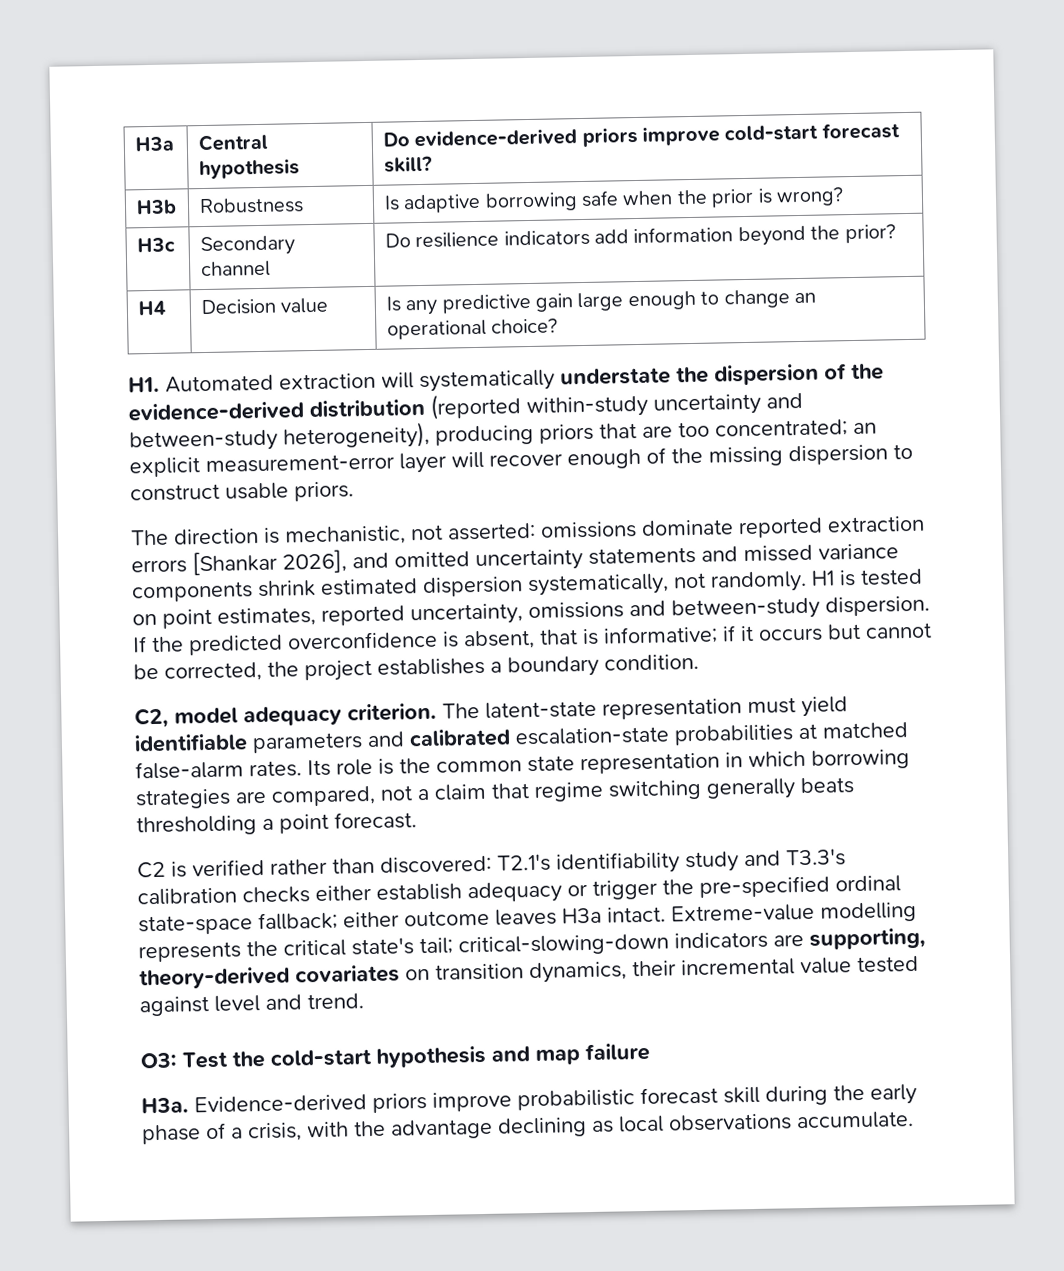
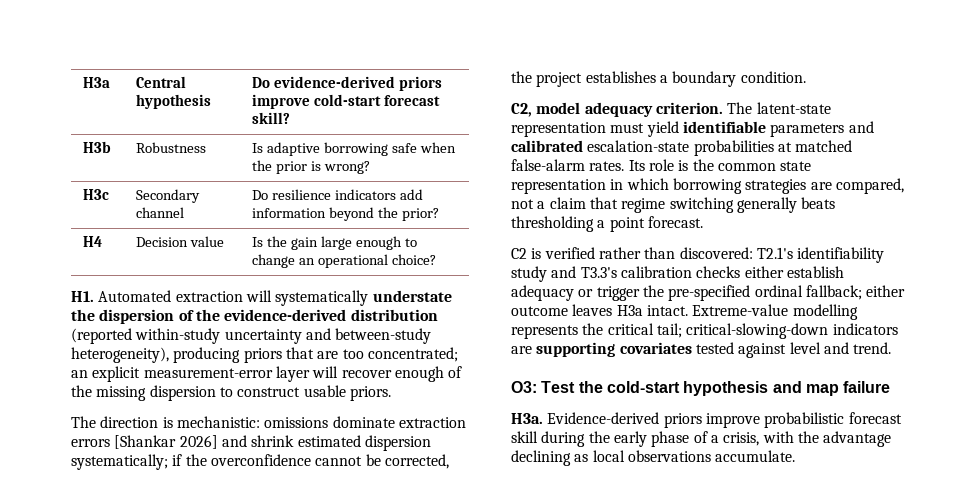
- H4 | Decision value | Is any predictive gain large enough to change an operational choice?
+ H4 | Decision value | Is the gain large enough to change an operational choice?
- The direction is mechanistic, not asserted: omissions dominate reported extraction errors [Shankar 2026], and omitted uncertainty statements and missed variance components shrink estimated dispersion systematically, not randomly. H1 is tested on point estimates, reported uncertainty, omissions and between-study dispersion. If the predicted overconfidence is absent, that is informative; if it occurs but cannot be corrected, the project establishes a boundary condition.
+ The direction is mechanistic: omissions dominate extraction errors [Shankar 2026] and shrink estimated dispersion systematically; if the overconfidence cannot be corrected, the project establishes a boundary condition.
- C2 is verified rather than discovered: T2.1's identifiability study and T3.3's calibration checks either establish adequacy or trigger the pre-specified ordinal state-space fallback; either outcome leaves H3a intact.
+ C2 is verified rather than discovered: T2.1's identifiability study and T3.3's calibration checks either establish adequacy or trigger the pre-specified ordinal fallback; either outcome leaves H3a intact.
- Extreme-value modelling represents the critical state's tail; critical-slowing-down indicators are supporting, theory-derived covariates on transition dynamics, their incremental value tested against level and trend.
+ Extreme-value modelling represents the critical tail; critical-slowing-down indicators are supporting covariates tested against level and trend.

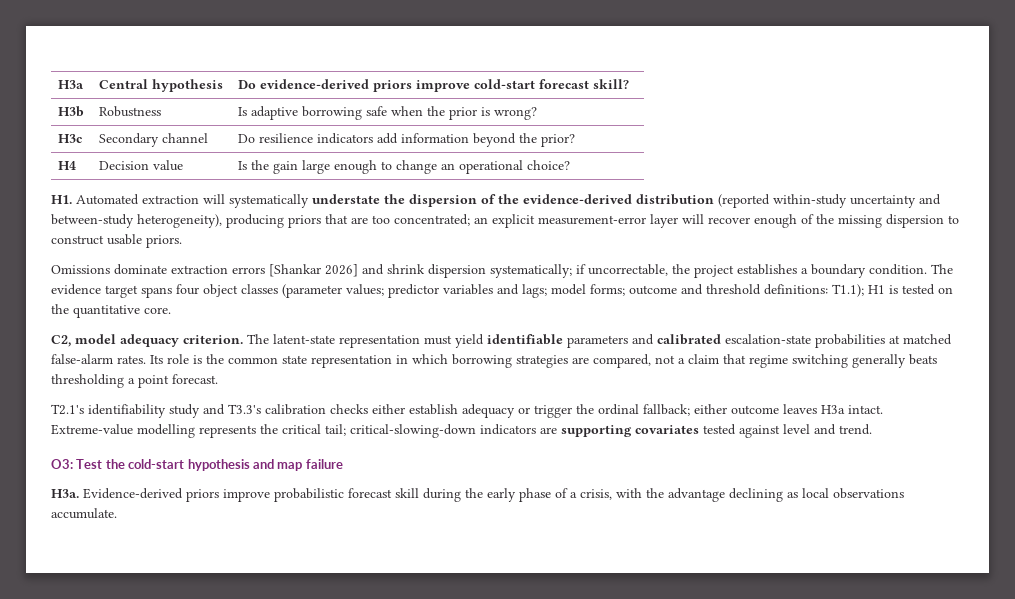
- The direction is mechanistic: omissions dominate extraction errors [Shankar 2026] and shrink estimated dispersion systematically; if the overconfidence cannot be corrected, the project establishes a boundary condition.
+ Omissions dominate extraction errors [Shankar 2026] and shrink dispersion systematically; if uncorrectable, the project establishes a boundary condition. The evidence target spans four object classes (parameter values; predictor variables and lags; model forms; outcome and threshold definitions: T1.1); H1 is tested on the quantitative core.
- C2 is verified rather than discovered: T2.1's identifiability study and T3.3's calibration checks either establish adequacy or trigger the pre-specified ordinal fallback; either outcome leaves H3a intact.
+ T2.1's identifiability study and T3.3's calibration checks either establish adequacy or trigger the ordinal fallback; either outcome leaves H3a intact.

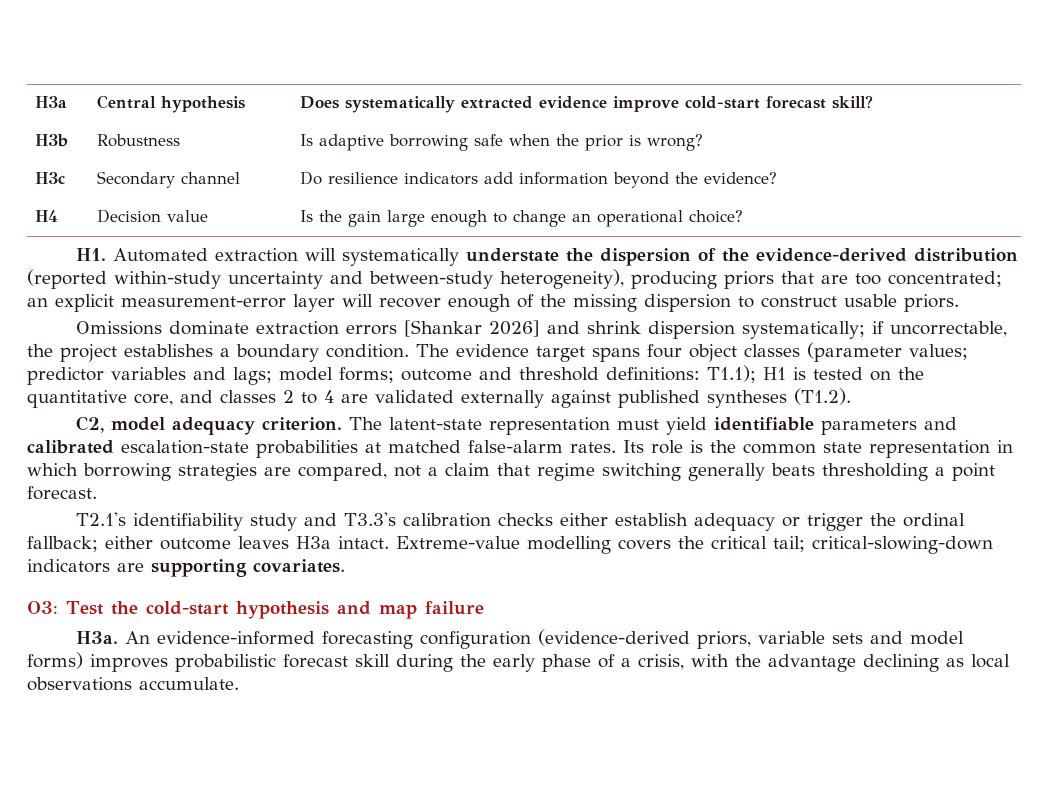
- H3a | Central hypothesis | Do evidence-derived priors improve cold-start forecast skill?
+ H3a | Central hypothesis | Does systematically extracted evidence improve cold-start forecast skill?
- H3c | Secondary channel | Do resilience indicators add information beyond the prior?
+ H3c | Secondary channel | Do resilience indicators add information beyond the evidence?
- The evidence target spans four object classes (parameter values; predictor variables and lags; model forms; outcome and threshold definitions: T1.1); H1 is tested on the quantitative core.
+ The evidence target spans four object classes (parameter values; predictor variables and lags; model forms; outcome and threshold definitions: T1.1); H1 is tested on the quantitative core, and classes 2 to 4 are validated externally against published syntheses (T1.2).
- Extreme-value modelling represents the critical tail; critical-slowing-down indicators are supporting covariates tested against level and trend.
+ Extreme-value modelling covers the critical tail; critical-slowing-down indicators are supporting covariates.
- H3a. Evidence-derived priors improve probabilistic forecast skill during the early phase of a crisis, with the advantage declining as local observations accumulate.
+ H3a. An evidence-informed forecasting configuration (evidence-derived priors, variable sets and model forms) improves probabilistic forecast skill during the early phase of a crisis, with the advantage declining as local observations accumulate.

